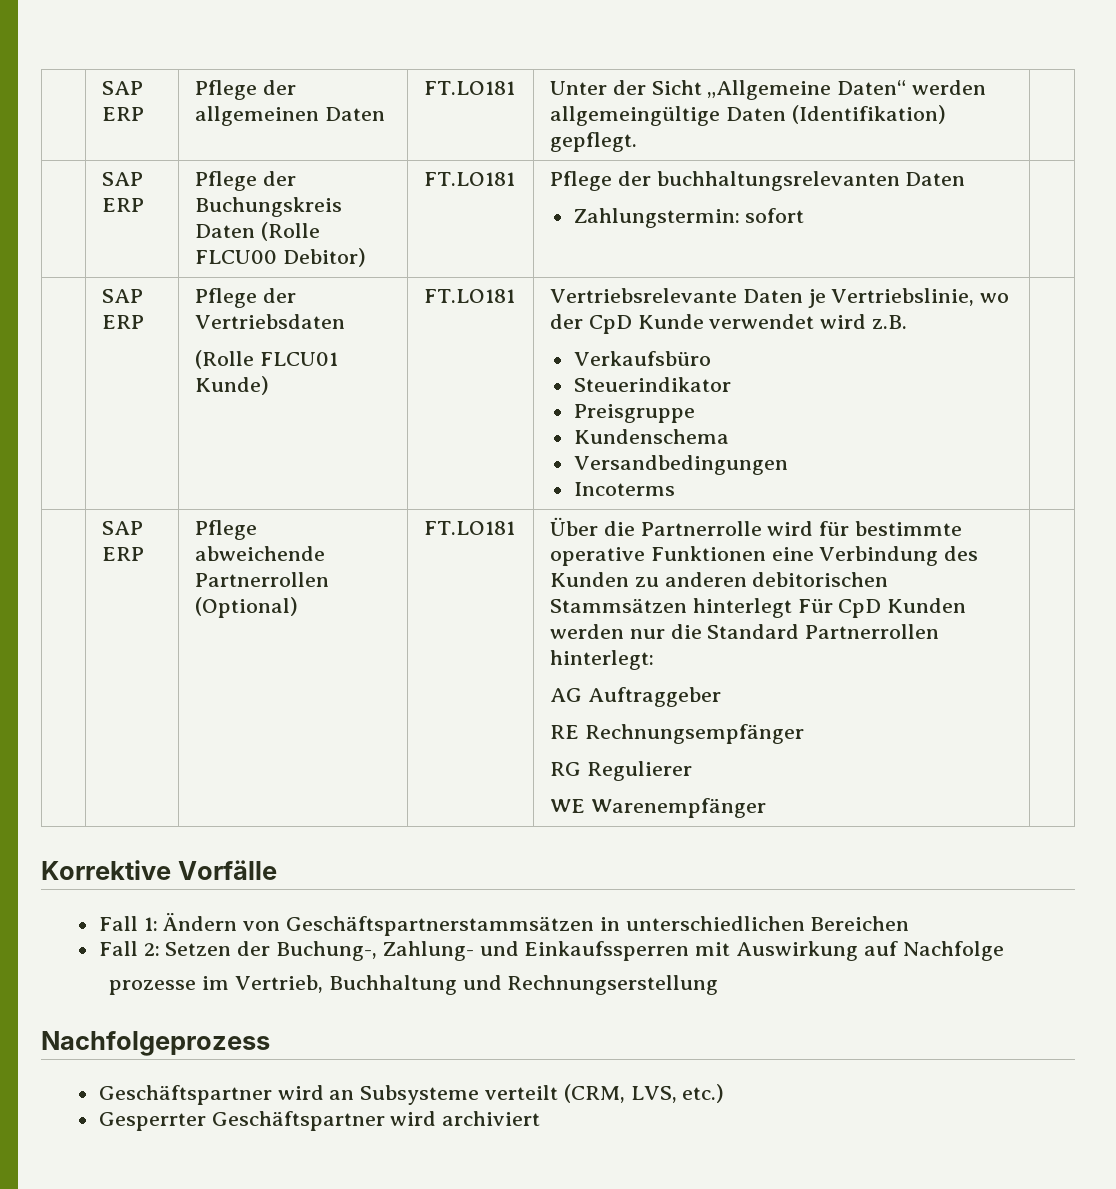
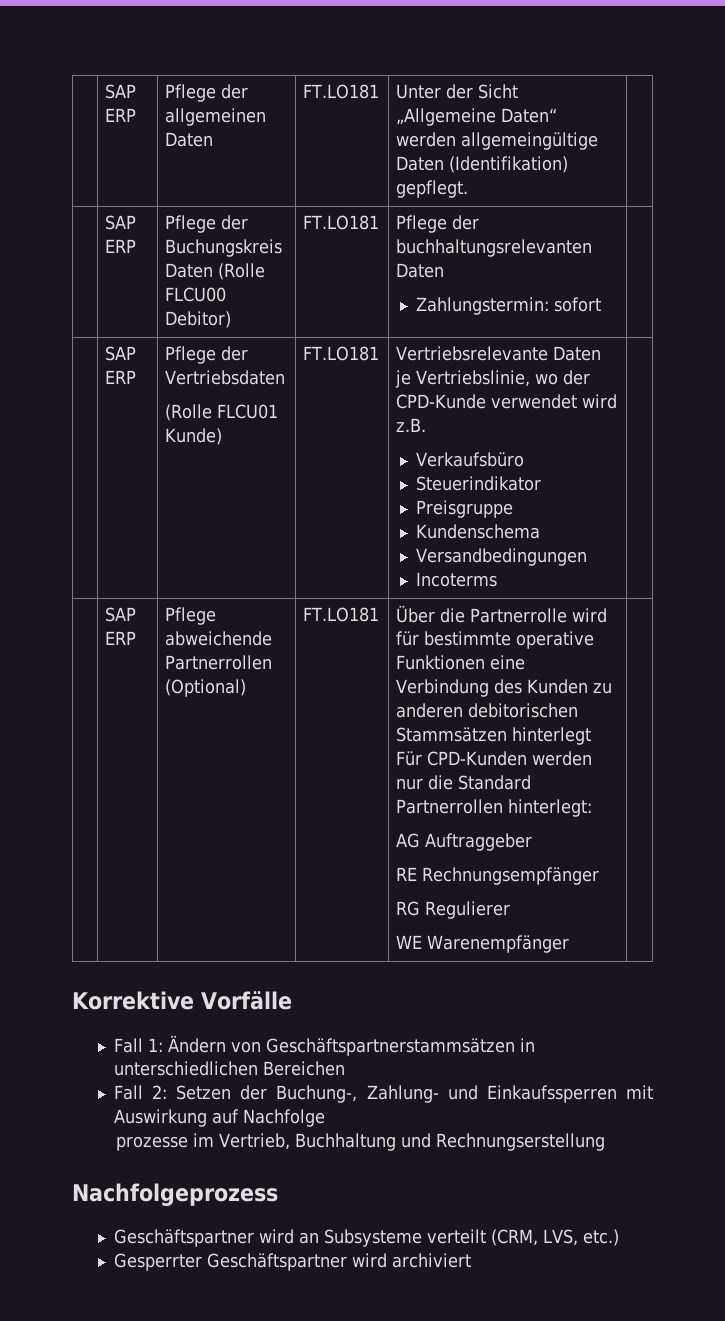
  | SAP ERP | Pflege der Vertriebsdaten
- (Rolle FLCU01 Kunde) | FT.LO181 | Vertriebsrelevante Daten je Vertriebslinie, wo der CpD Kunde verwendet wird z.B.
+ (Rolle FLCU01 Kunde) | FT.LO181 | Vertriebsrelevante Daten je Vertriebslinie, wo der CPD-Kunde verwendet wird z.B.
- Über die Partnerrolle wird für bestimmte operative Funktionen eine Verbindung des Kunden zu anderen debitorischen Stammsätzen hinterlegt Für CpD Kunden werden nur die Standard Partnerrollen hinterlegt:
+ Über die Partnerrolle wird für bestimmte operative Funktionen eine Verbindung des Kunden zu anderen debitorischen Stammsätzen hinterlegt Für CPD-Kunden werden nur die Standard Partnerrollen hinterlegt:

